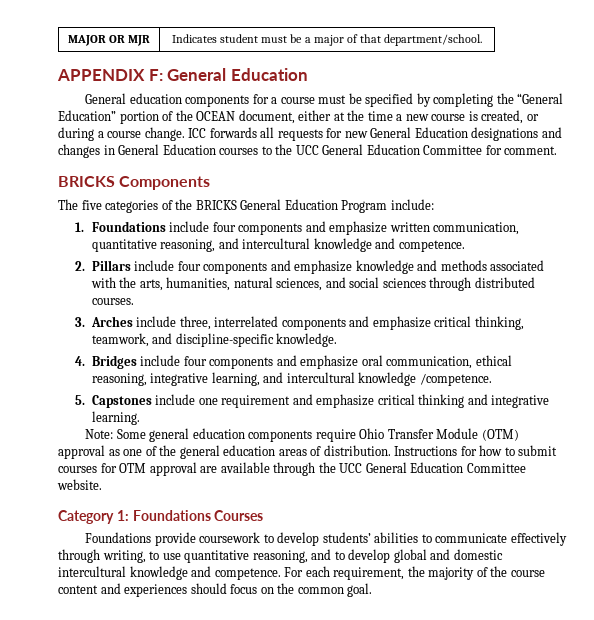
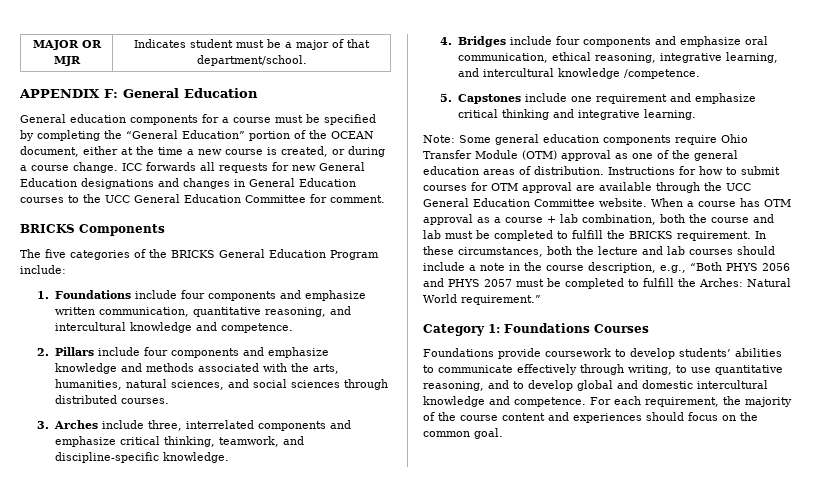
+ When a course has OTM approval as a course + lab combination, both the course and lab must be completed to fulfill the BRICKS requirement. In these circumstances, both the lecture and lab courses should include a note in the course description, e.g., “Both PHYS 2056 and PHYS 2057 must be completed to fulfill the Arches: Natural World requirement.”

